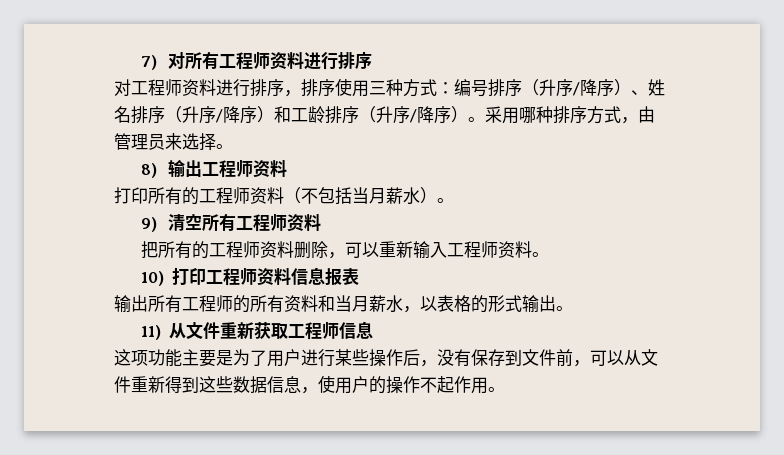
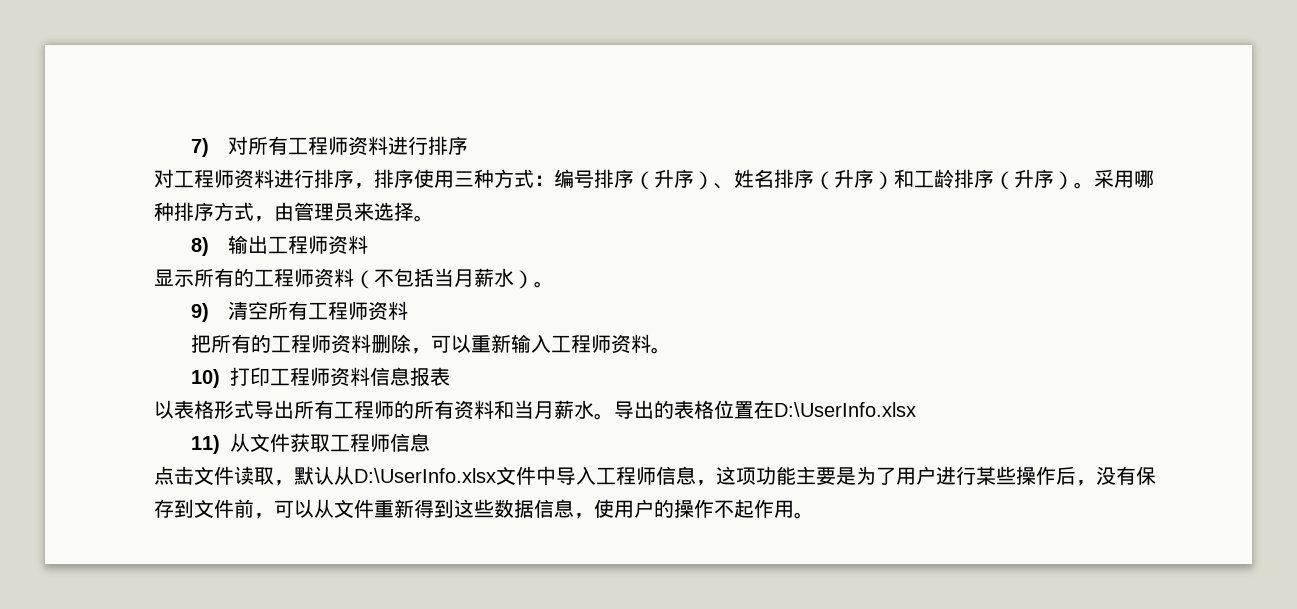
- 对工程师资料进行排序，排序使用三种方式：编号排序（升序/降序）、姓名排序（升序/降序）和工龄排序（升序/降序）。
+ 对工程师资料进行排序，排序使用三种方式：编号排序（升序）、姓名排序（升序）和工龄排序（升序）。
- 打印所有的工程师资料（不包括当月薪水）。
+ 显示所有的工程师资料（不包括当月薪水）。
- 输出所有工程师的所有资料和当月薪水，以表格的形式输出。
+ 以表格形式导出所有工程师的所有资料和当月薪水。导出的表格位置在D:\UserInfo.xlsx
- 11)从文件重新获取工程师信息
+ 11)从文件获取工程师信息
- 这项功能主要是为了用户进行某些操作后，没有保存到文件前，可以从文件重新得到这些数据信息，使用户的操作不起作用。
+ 点击文件读取，默认从D:\UserInfo.xlsx文件中导入工程师信息，这项功能主要是为了用户进行某些操作后，没有保存到文件前，可以从文件重新得到这些数据信息，使用户的操作不起作用。

